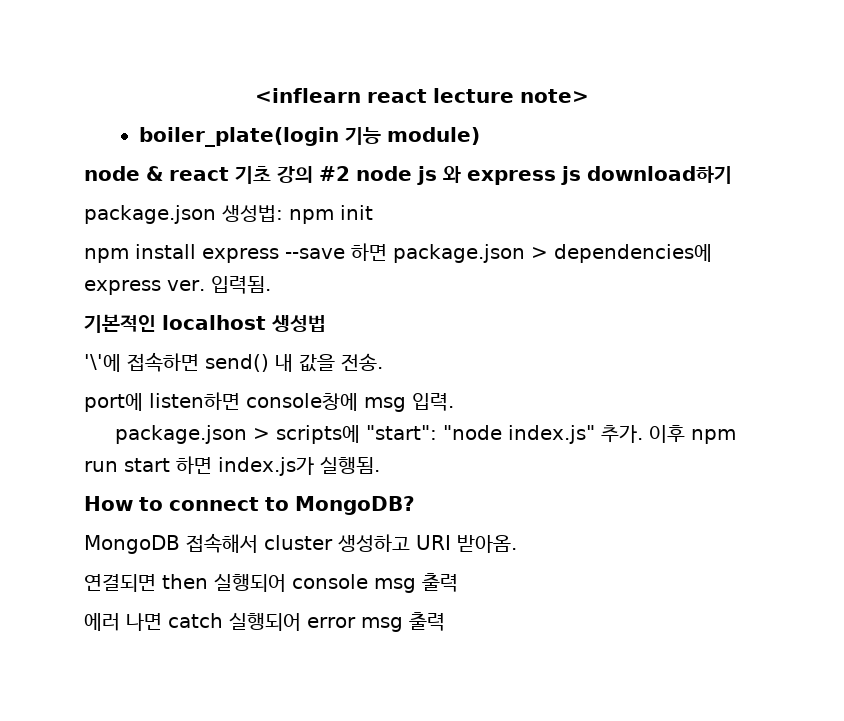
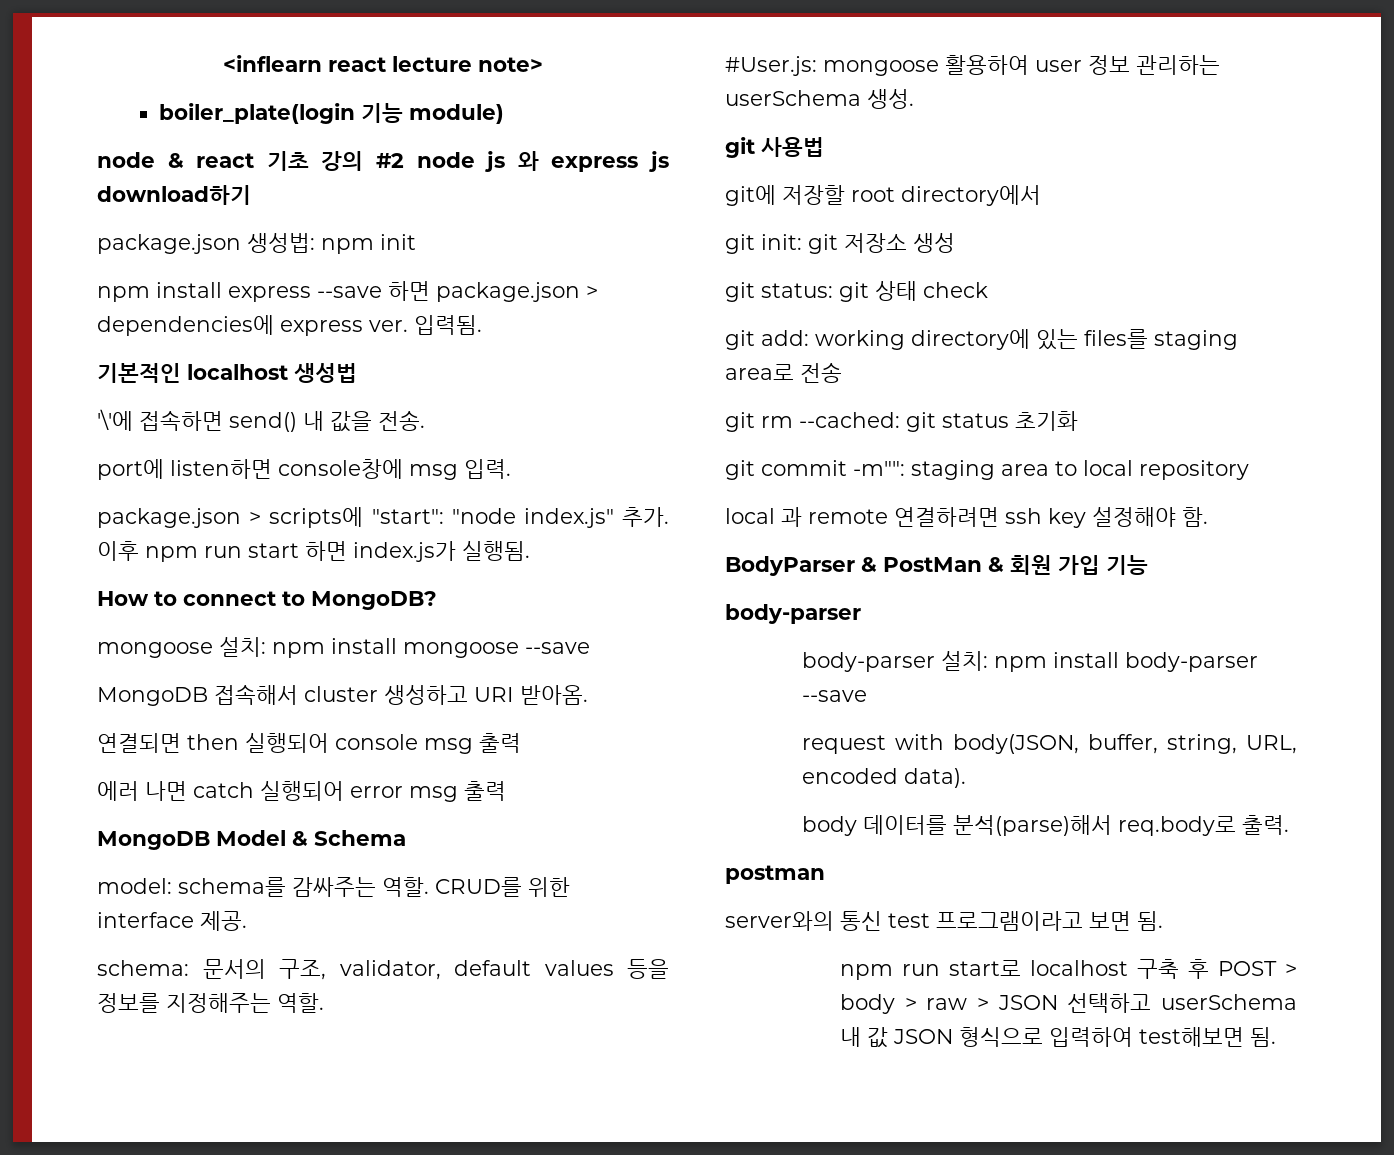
+ mongoose 설치: npm install mongoose --save
+ MongoDB Model & Schema
+ model: schema를 감싸주는 역할. CRUD를 위한 interface 제공.
+ schema: 문서의 구조, validator, default values 등을 정보를 지정해주는 역할.
+ #User.js: mongoose 활용하여 user 정보 관리하는 userSchema 생성.
+ git 사용법
+ git에 저장할 root directory에서
+ git init: git 저장소 생성
+ git status: git 상태 check
+ git add: working directory에 있는 files를 staging area로 전송
+ git rm --cached: git status 초기화
+ git commit -m"": staging area to local repository
+ local 과 remote 연결하려면 ssh key 설정해야 함.
+ BodyParser & PostMan & 회원 가입 기능
+ body-parser
+ body-parser 설치: npm install body-parser --save
+ request with body(JSON, buffer, string, URL, encoded data).
+ body 데이터를 분석(parse)해서 req.body로 출력.
+ postman
+ server와의 통신 test 프로그램이라고 보면 됨.
+ npm run start로 localhost 구축 후 POST > body > raw > JSON 선택하고 userSchema 내 값 JSON 형식으로 입력하여 test해보면 됨.

